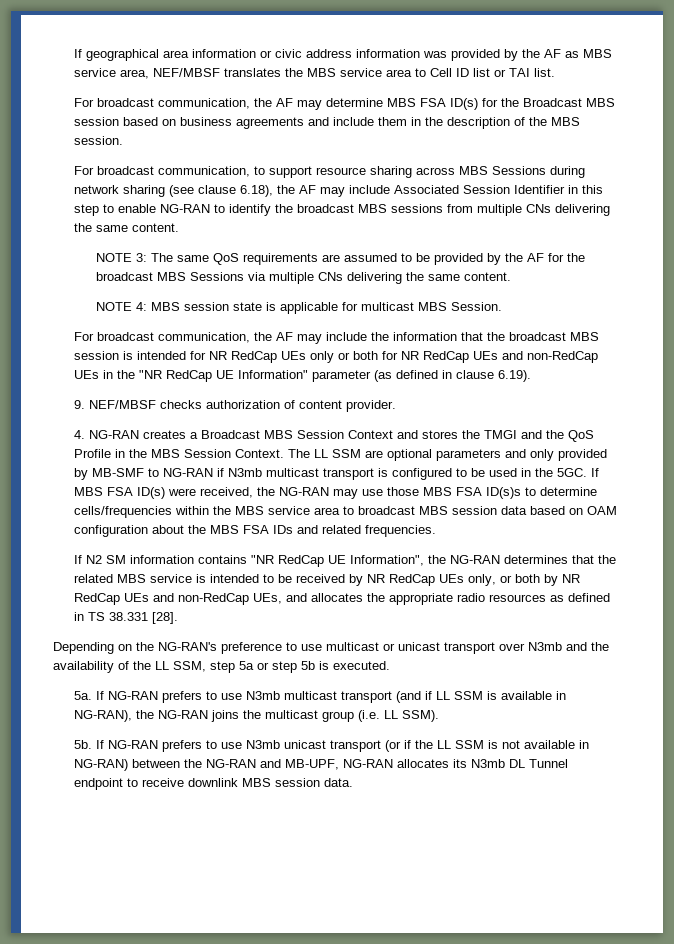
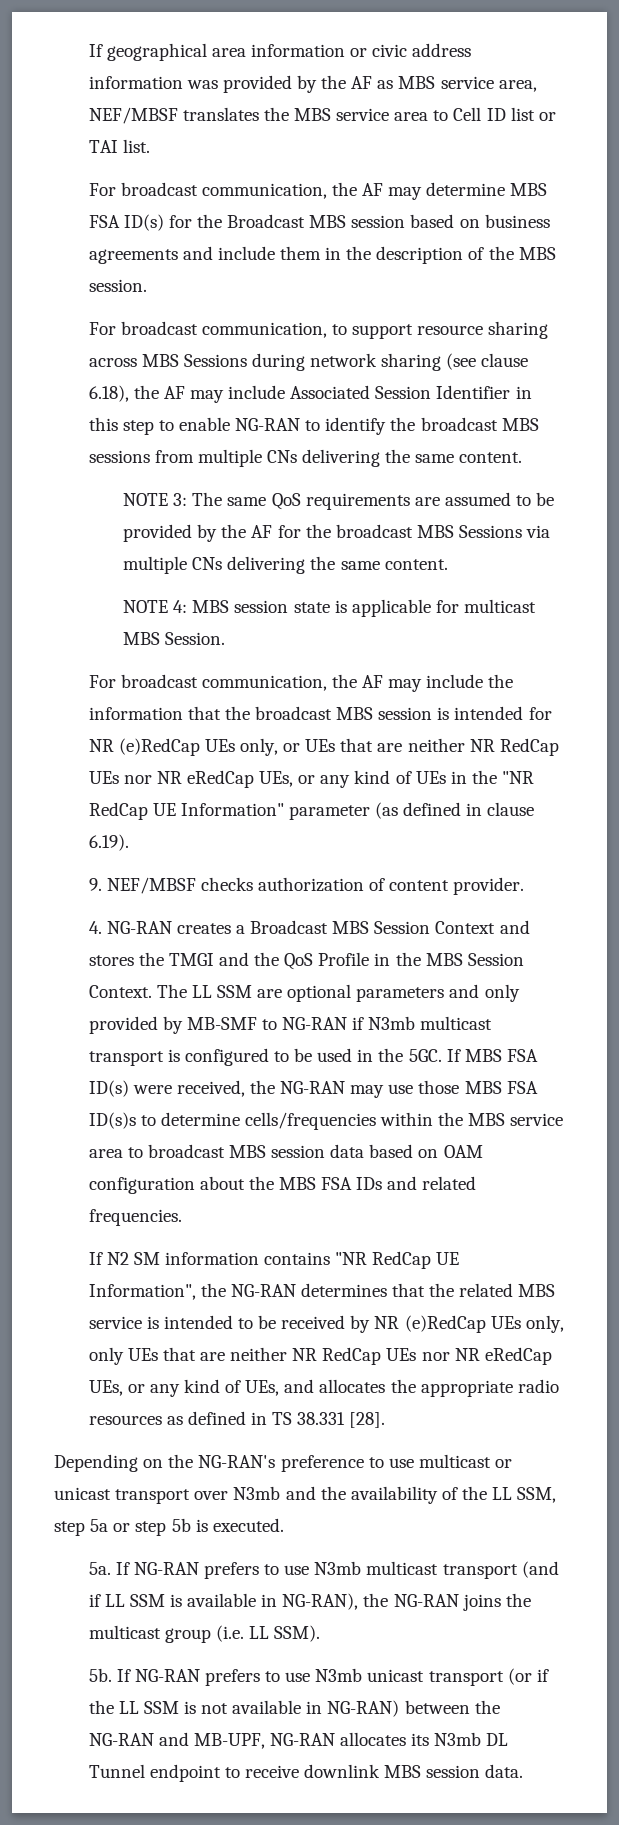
- For broadcast communication, the AF may include the information that the broadcast MBS session is intended for NR RedCap UEs only or both for NR RedCap UEs and non-RedCap UEs in the "NR RedCap UE Information" parameter (as defined in clause 6.19).
+ For broadcast communication, the AF may include the information that the broadcast MBS session is intended for NR (e)RedCap UEs only, or UEs that are neither NR RedCap UEs nor NR eRedCap UEs, or any kind of UEs in the "NR RedCap UE Information" parameter (as defined in clause 6.19).
- If N2 SM information contains "NR RedCap UE Information", the NG-RAN determines that the related MBS service is intended to be received by NR RedCap UEs only, or both by NR RedCap UEs and non-RedCap UEs, and allocates the appropriate radio resources as defined in TS 38.331 [28].
+ If N2 SM information contains "NR RedCap UE Information", the NG-RAN determines that the related MBS service is intended to be received by NR (e)RedCap UEs only, only UEs that are neither NR RedCap UEs nor NR eRedCap UEs, or any kind of UEs, and allocates the appropriate radio resources as defined in TS 38.331 [28].

